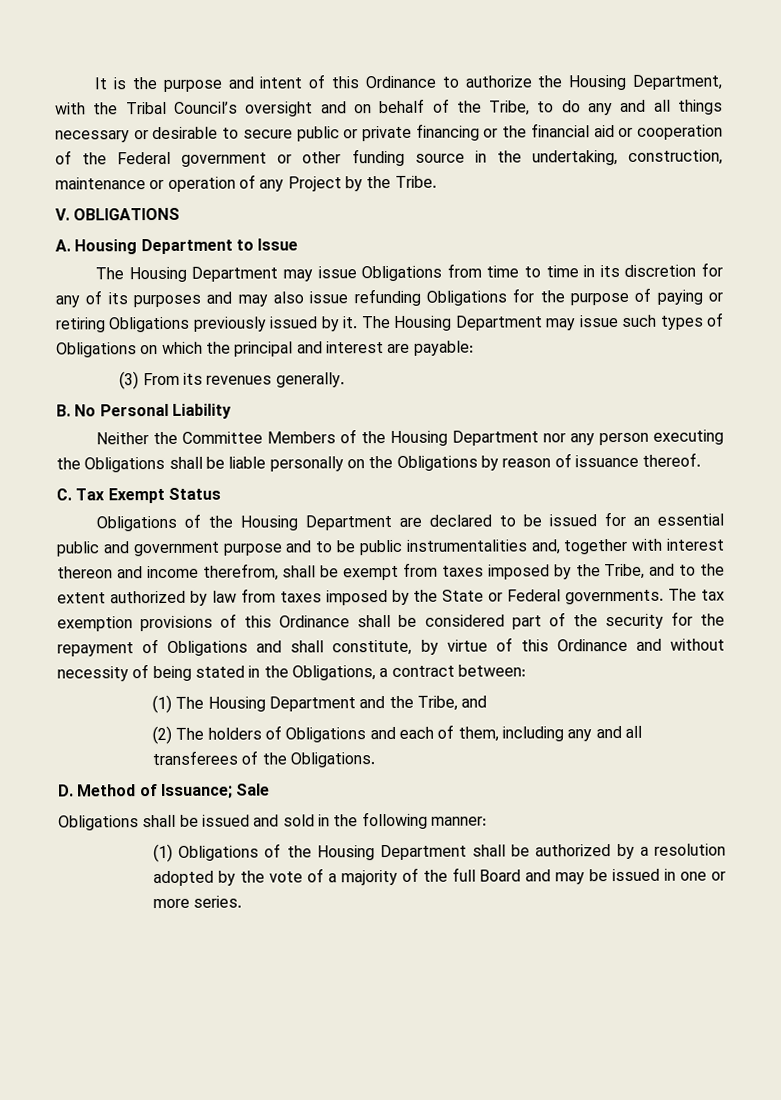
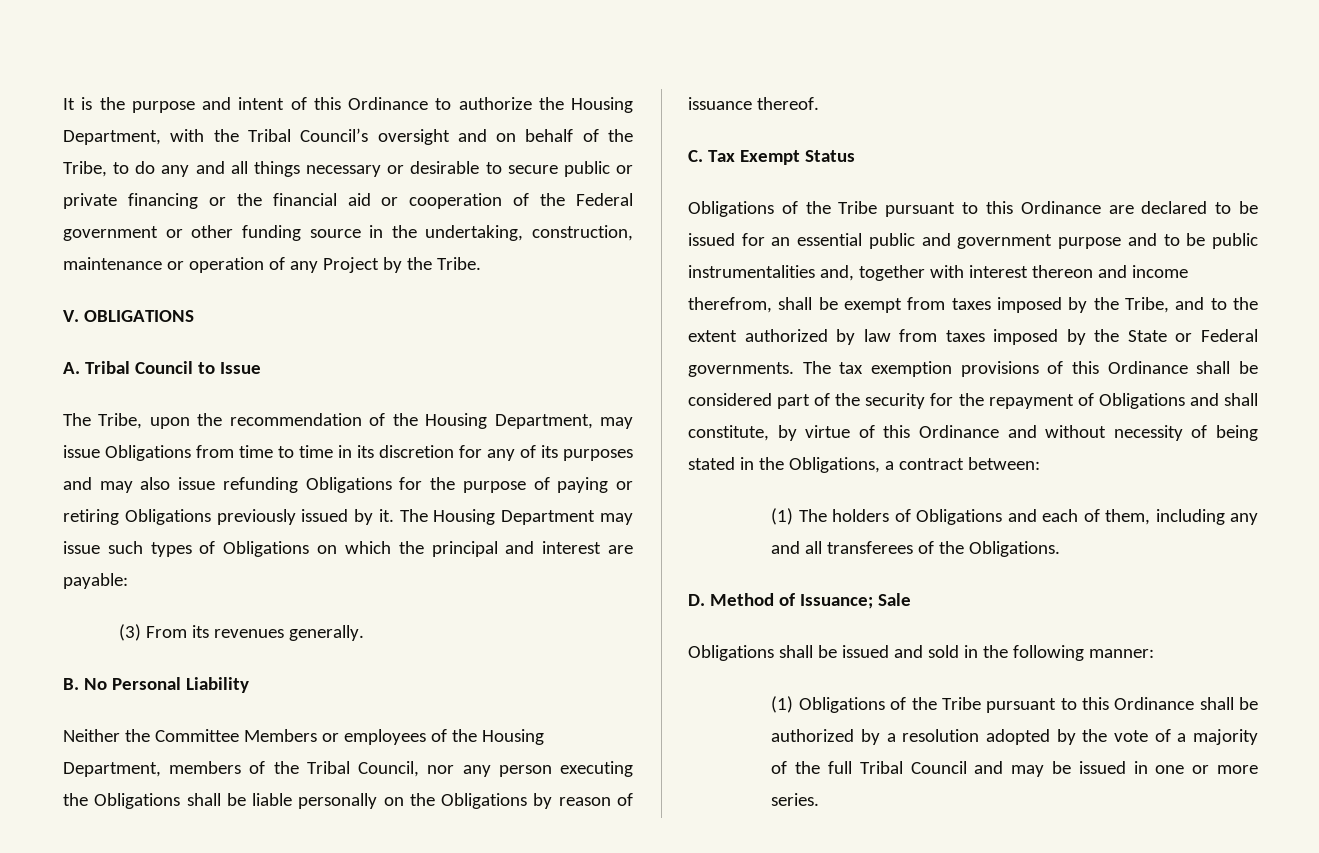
- A. Housing Department to Issue
+ A. Tribal Council to Issue
- The Housing Department may issue Obligations from time to time in its discretion for any of its purposes and may also issue refunding Obligations for the purpose of paying or retiring Obligations previously issued by it.
+ The Tribe, upon the recommendation of the Housing Department, may issue Obligations from time to time in its discretion for any of its purposes and may also issue refunding Obligations for the purpose of paying or retiring Obligations previously issued by it.
- Neither the Committee Members of the Housing Department nor any person executing the Obligations shall be liable personally on the Obligations by reason of issuance thereof.
+ Neither the Committee Members or employees of the Housing Department, members of the Tribal Council, nor any person executing the Obligations shall be liable personally on the Obligations by reason of issuance thereof.
- Obligations of the Housing Department are declared to be issued for an essential public and government purpose and to be public instrumentalities and, together with interest thereon and income therefrom, shall be exempt from taxes imposed by the Tribe, and to the extent authorized by law from taxes imposed by the State or Federal governments.
+ Obligations of the Tribe pursuant to this Ordinance are declared to be issued for an essential public and government purpose and to be public instrumentalities and, together with interest thereon and income therefrom, shall be exempt from taxes imposed by the Tribe, and to the extent authorized by law from taxes imposed by the State or Federal governments.
- (1) The Housing Department and the Tribe, and
- (2) The holders of Obligations and each of them, including any and all transferees of the Obligations.
+ (1) The holders of Obligations and each of them, including any and all transferees of the Obligations.
- (1) Obligations of the Housing Department shall be authorized by a resolution adopted by the vote of a majority of the full Board and may be issued in one or more series.
+ (1) Obligations of the Tribe pursuant to this Ordinance shall be authorized by a resolution adopted by the vote of a majority of the full Tribal Council and may be issued in one or more series.

